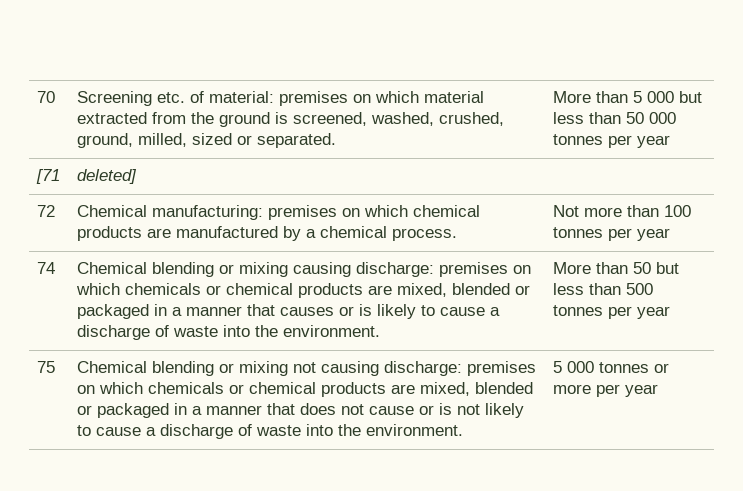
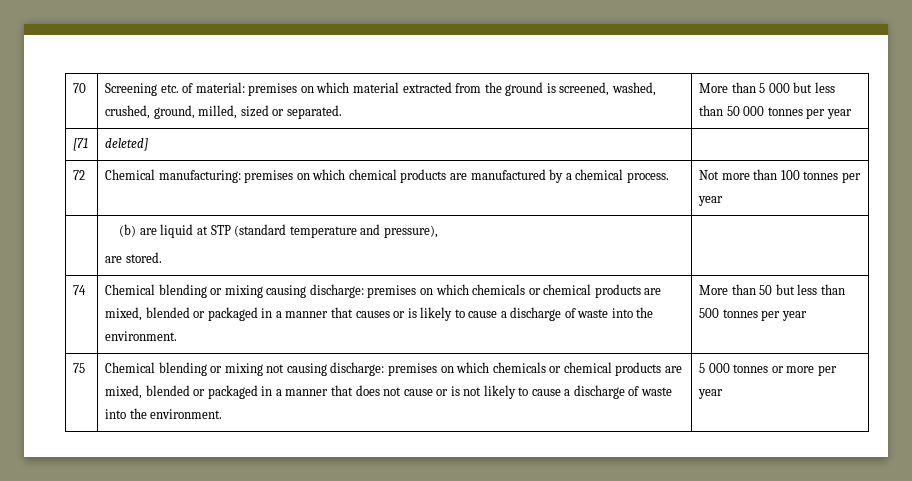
+ | (b) are liquid at STP (standard temperature and pressure),
+ are stored. |

